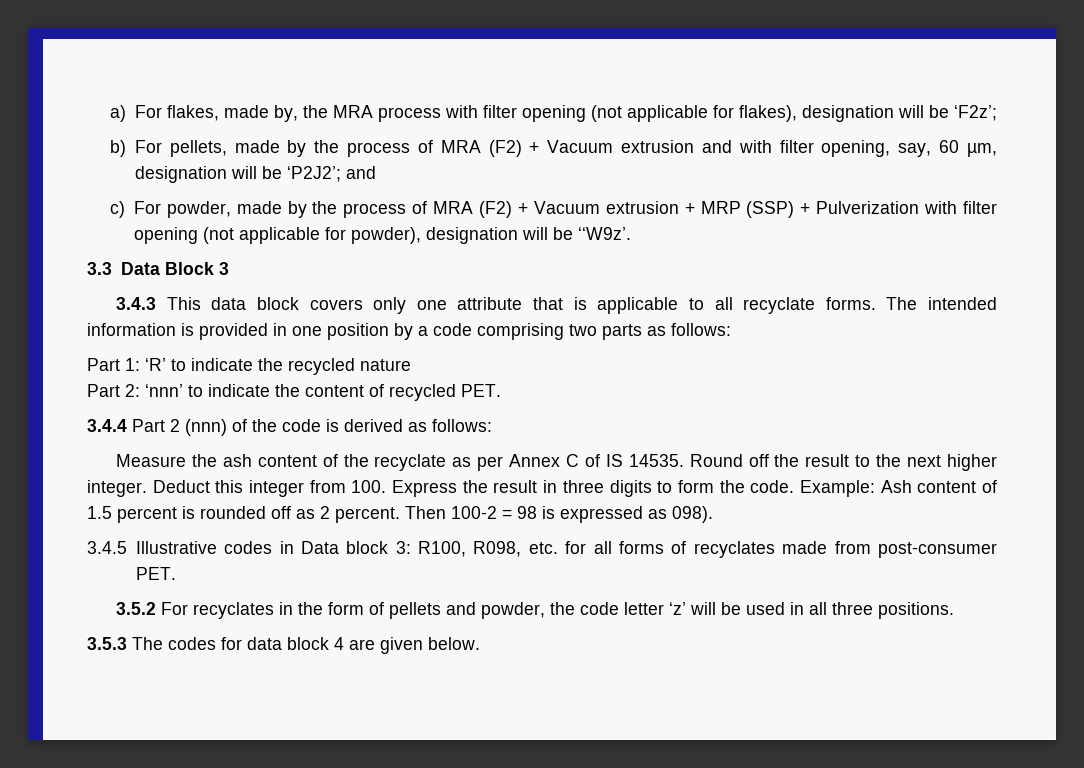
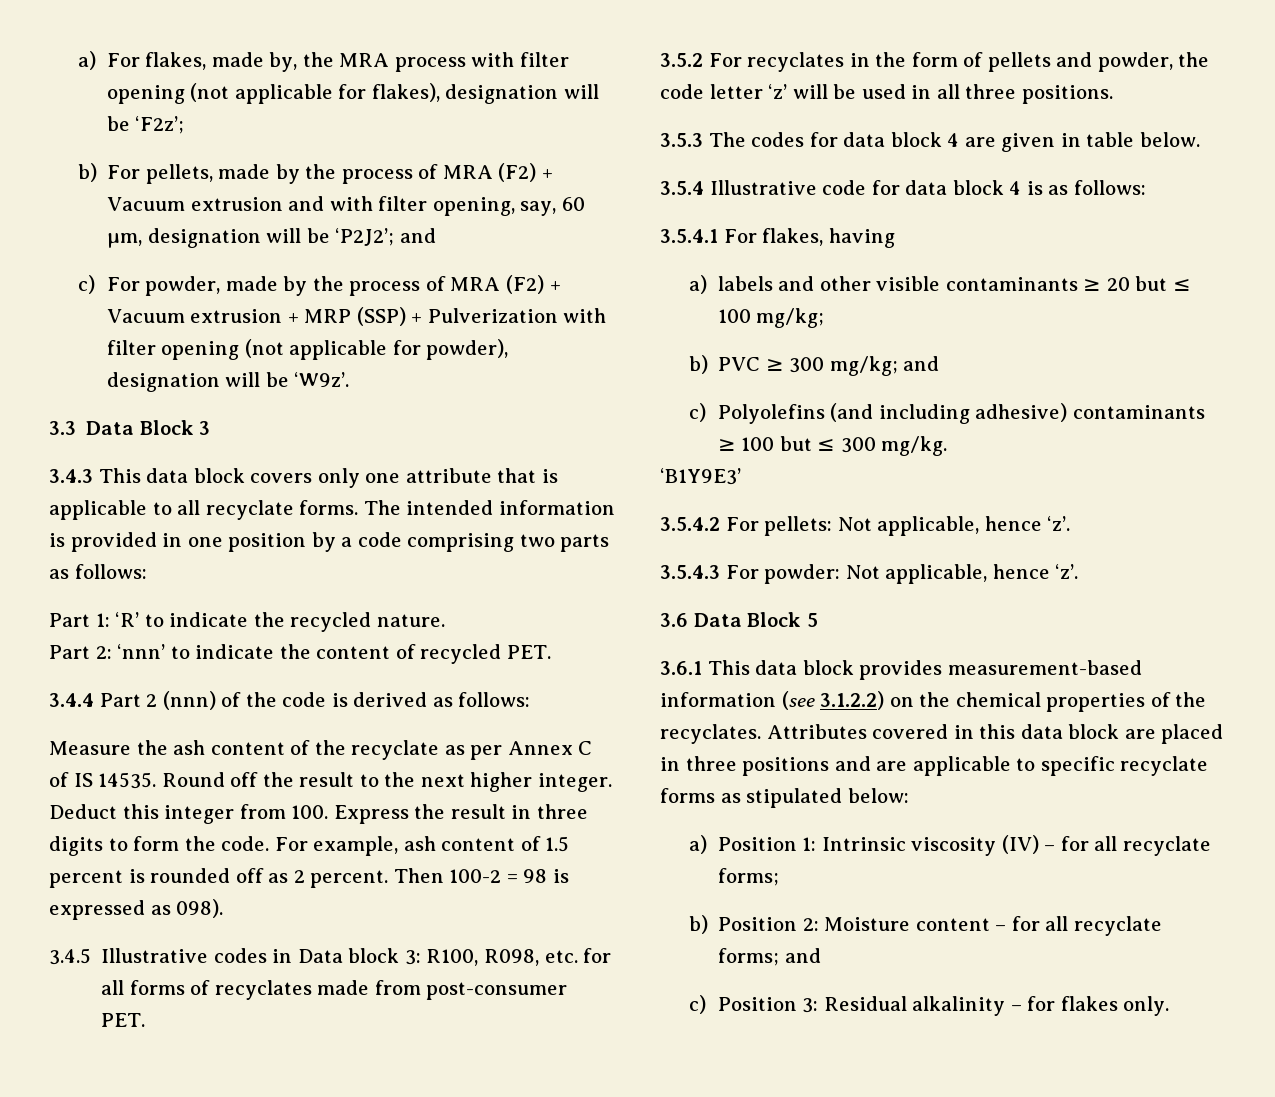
- c) For powder, made by the process of MRA (F2) + Vacuum extrusion + MRP (SSP) + Pulverization with filter opening (not applicable for powder), designation will be ‘‘W9z’.
+ c) For powder, made by the process of MRA (F2) + Vacuum extrusion + MRP (SSP) + Pulverization with filter opening (not applicable for powder), designation will be ‘W9z’.
- Part 1: ‘R’ to indicate the recycled nature
+ Part 1: ‘R’ to indicate the recycled nature.
- Example: Ash content of 1.5 percent is rounded off as 2 percent.
+ For example, ash content of 1.5 percent is rounded off as 2 percent.
- 3.5.3 The codes for data block 4 are given below.
+ 3.5.3 The codes for data block 4 are given in table below.
+ 3.5.4 Illustrative code for data block 4 is as follows:
+ 3.5.4.1 For flakes, having
+ a) labels and other visible contaminants ≥ 20 but ≤ 100 mg/kg;
+ b) PVC ≥ 300 mg/kg; and
+ c) Polyolefins (and including adhesive) contaminants ≥ 100 but ≤ 300 mg/kg.
+ ‘B1Y9E3’
+ 3.5.4.2 For pellets: Not applicable, hence ‘z’.
+ 3.5.4.3 For powder: Not applicable, hence ‘z’.
+ 3.6 Data Block 5
+ 3.6.1 This data block provides measurement-based information (see 3.1.2.2) on the chemical properties of the recyclates. Attributes covered in this data block are placed in three positions and are applicable to specific recyclate forms as stipulated below:
+ a) Position 1: Intrinsic viscosity (IV) – for all recyclate forms;
+ b) Position 2: Moisture content – for all recyclate forms; and
+ c) Position 3: Residual alkalinity – for flakes only.

